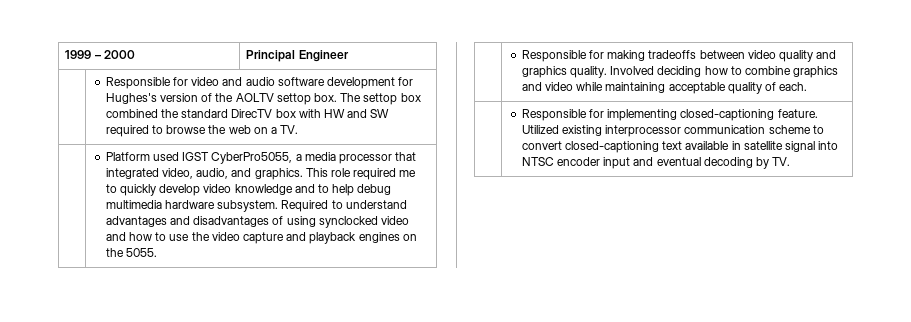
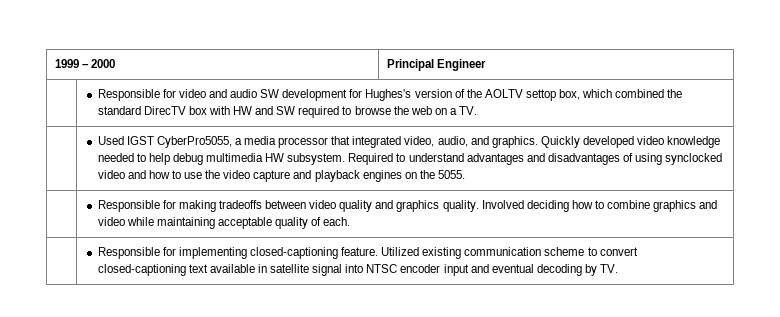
- | Responsible for video and audio software development for Hughes's version of the AOLTV settop box. The settop box combined the standard DirecTV box with HW and SW required to browse the web on a TV.
+ | Responsible for video and audio SW development for Hughes's version of the AOLTV settop box, which combined the standard DirecTV box with HW and SW required to browse the web on a TV.
- Platform used IGST CyberPro5055, a media processor that integrated video, audio, and graphics.
+ Used IGST CyberPro5055, a media processor that integrated video, audio, and graphics.
- This role required me to quickly develop video knowledge and to help debug multimedia hardware subsystem.
+ Quickly developed video knowledge needed to help debug multimedia HW subsystem.
- | Responsible for implementing closed-captioning feature. Utilized existing interprocessor communication scheme to convert closed-captioning text available in satellite signal into NTSC encoder input and eventual decoding by TV.
+ | Responsible for implementing closed-captioning feature. Utilized existing communication scheme to convert closed-captioning text available in satellite signal into NTSC encoder input and eventual decoding by TV.

